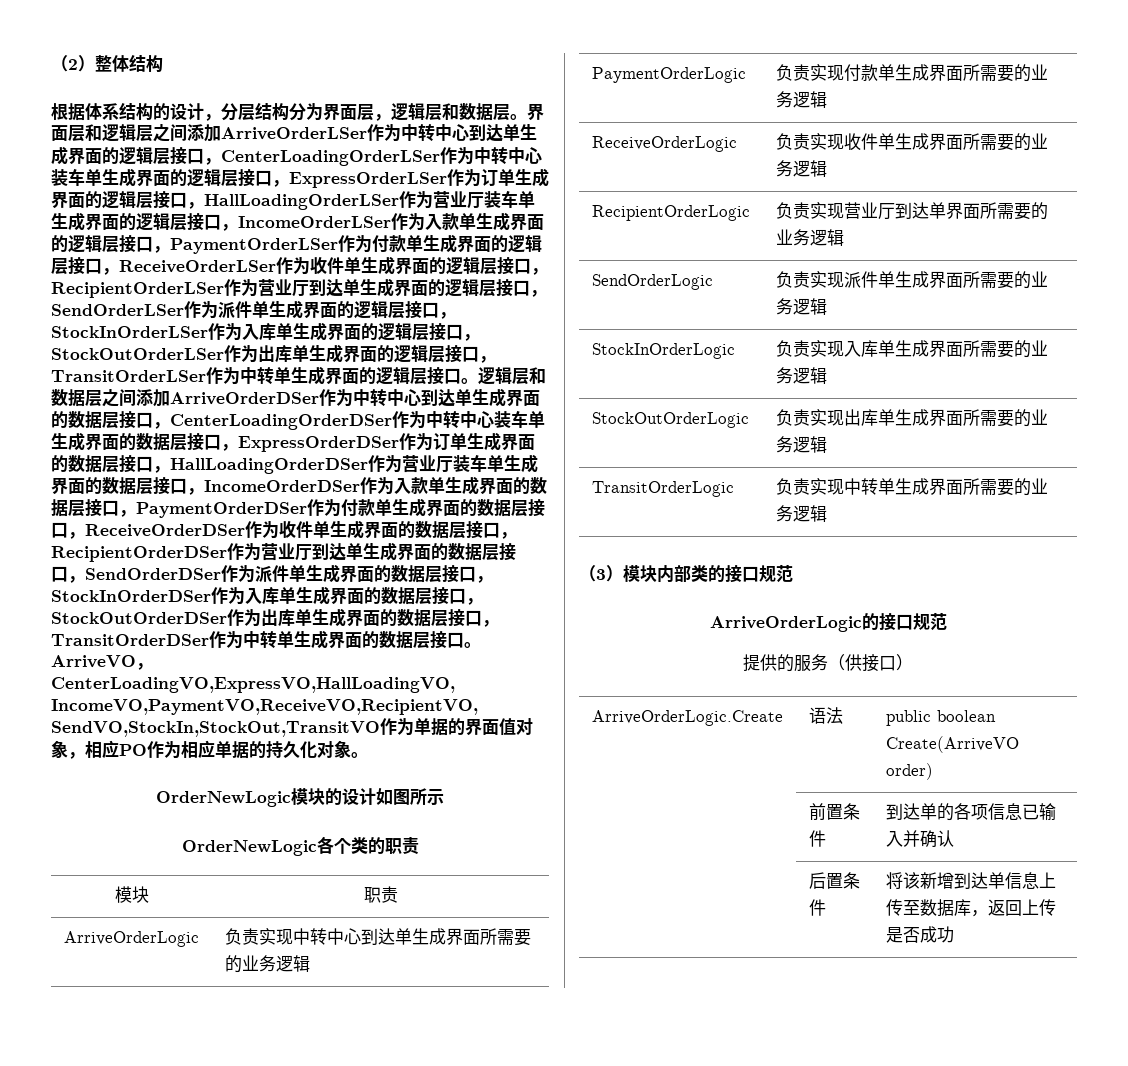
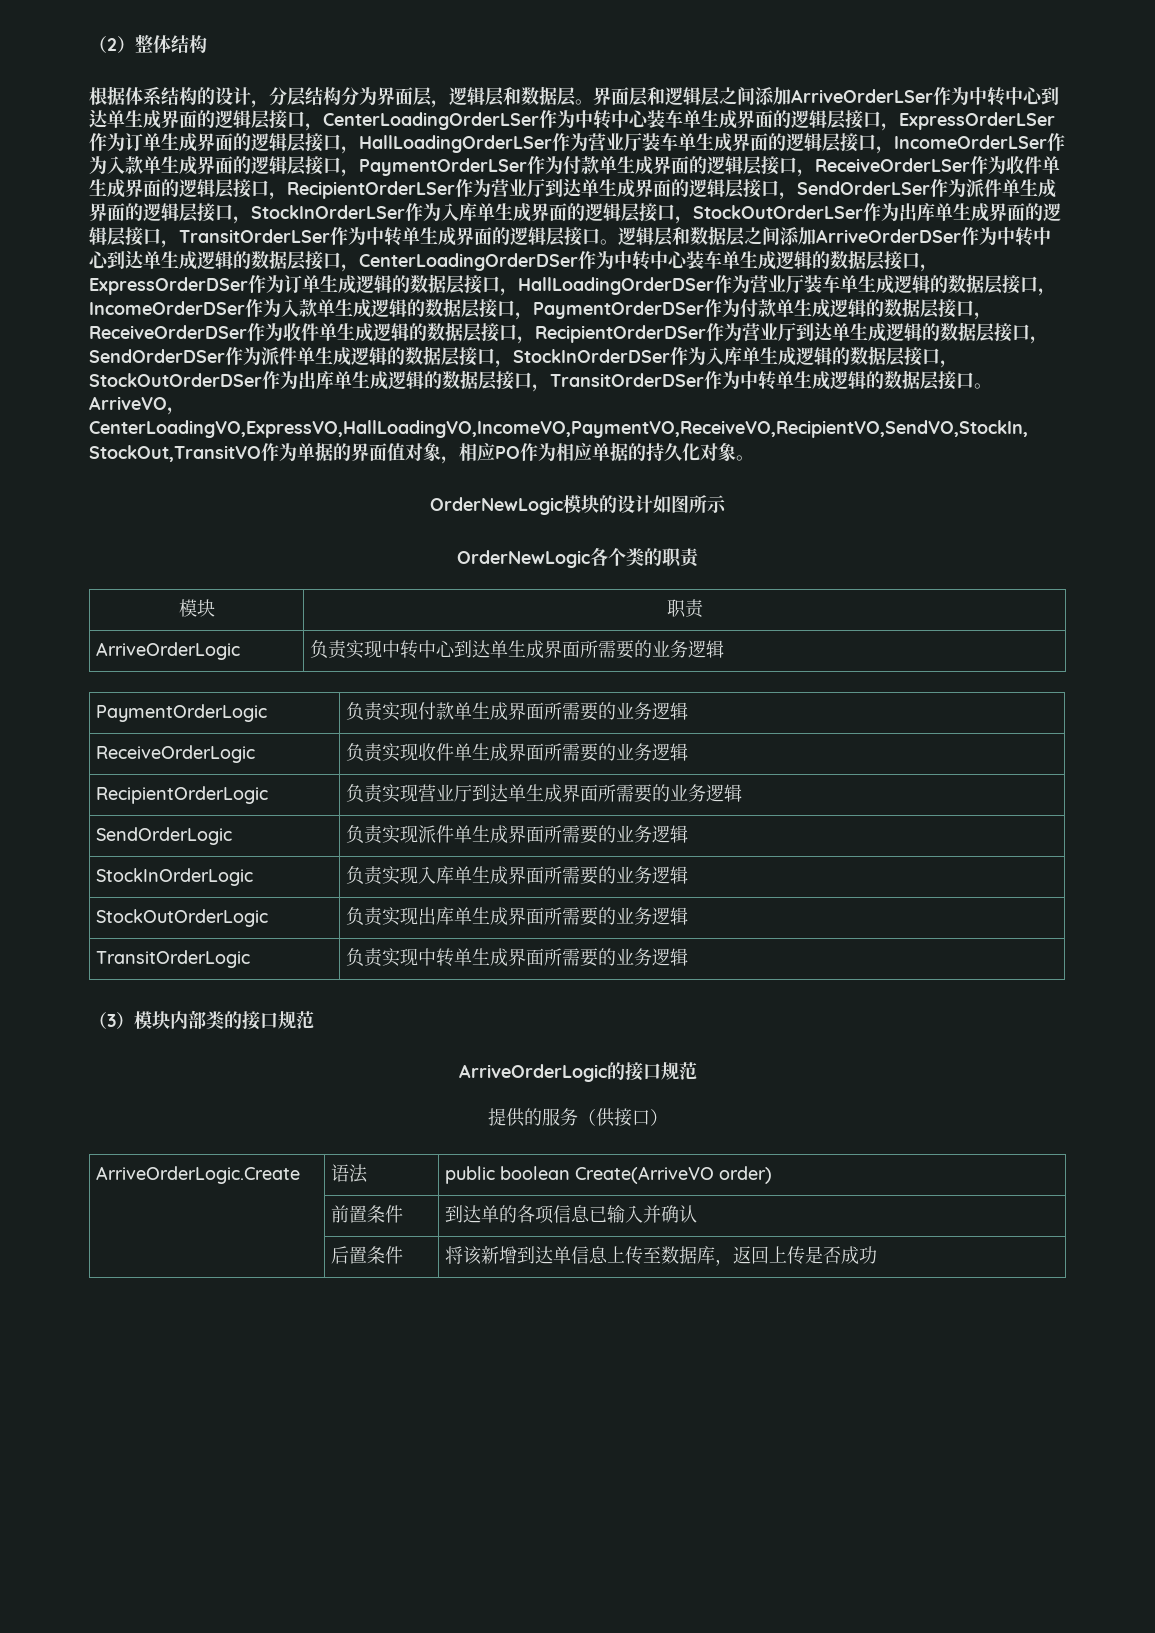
- 逻辑层和数据层之间添加ArriveOrderDSer作为中转中心到达单生成界面的数据层接口，CenterLoadingOrderDSer作为中转中心装车单生成界面的数据层接口，ExpressOrderDSer作为订单生成界面的数据层接口，HallLoadingOrderDSer作为营业厅装车单生成界面的数据层接口，IncomeOrderDSer作为入款单生成界面的数据层接口，PaymentOrderDSer作为付款单生成界面的数据层接口，ReceiveOrderDSer作为收件单生成界面的数据层接口，RecipientOrderDSer作为营业厅到达单生成界面的数据层接口，SendOrderDSer作为派件单生成界面的数据层接口，StockInOrderDSer作为入库单生成界面的数据层接口，StockOutOrderDSer作为出库单生成界面的数据层接口，TransitOrderDSer作为中转单生成界面的数据层接口。
+ 逻辑层和数据层之间添加ArriveOrderDSer作为中转中心到达单生成逻辑的数据层接口，CenterLoadingOrderDSer作为中转中心装车单生成逻辑的数据层接口，ExpressOrderDSer作为订单生成逻辑的数据层接口，HallLoadingOrderDSer作为营业厅装车单生成逻辑的数据层接口，IncomeOrderDSer作为入款单生成逻辑的数据层接口，PaymentOrderDSer作为付款单生成逻辑的数据层接口，ReceiveOrderDSer作为收件单生成逻辑的数据层接口，RecipientOrderDSer作为营业厅到达单生成逻辑的数据层接口，SendOrderDSer作为派件单生成逻辑的数据层接口，StockInOrderDSer作为入库单生成逻辑的数据层接口，StockOutOrderDSer作为出库单生成逻辑的数据层接口，TransitOrderDSer作为中转单生成逻辑的数据层接口。
- RecipientOrderLogic | 负责实现营业厅到达单界面所需要的业务逻辑
+ RecipientOrderLogic | 负责实现营业厅到达单生成界面所需要的业务逻辑

